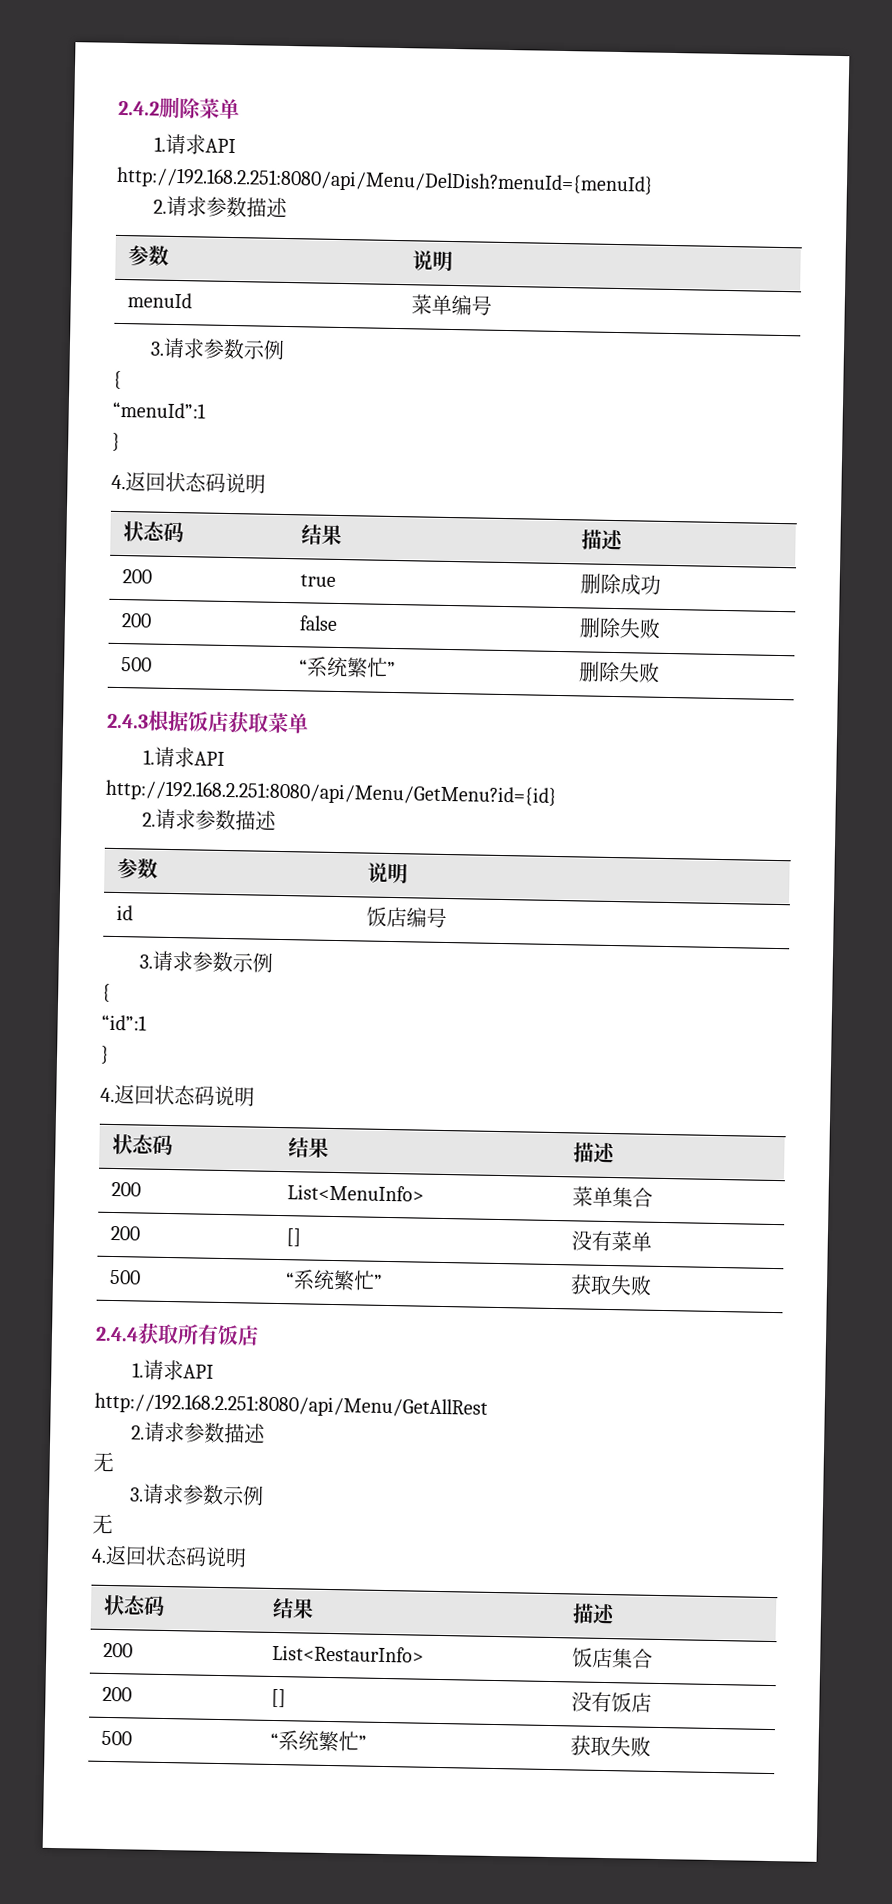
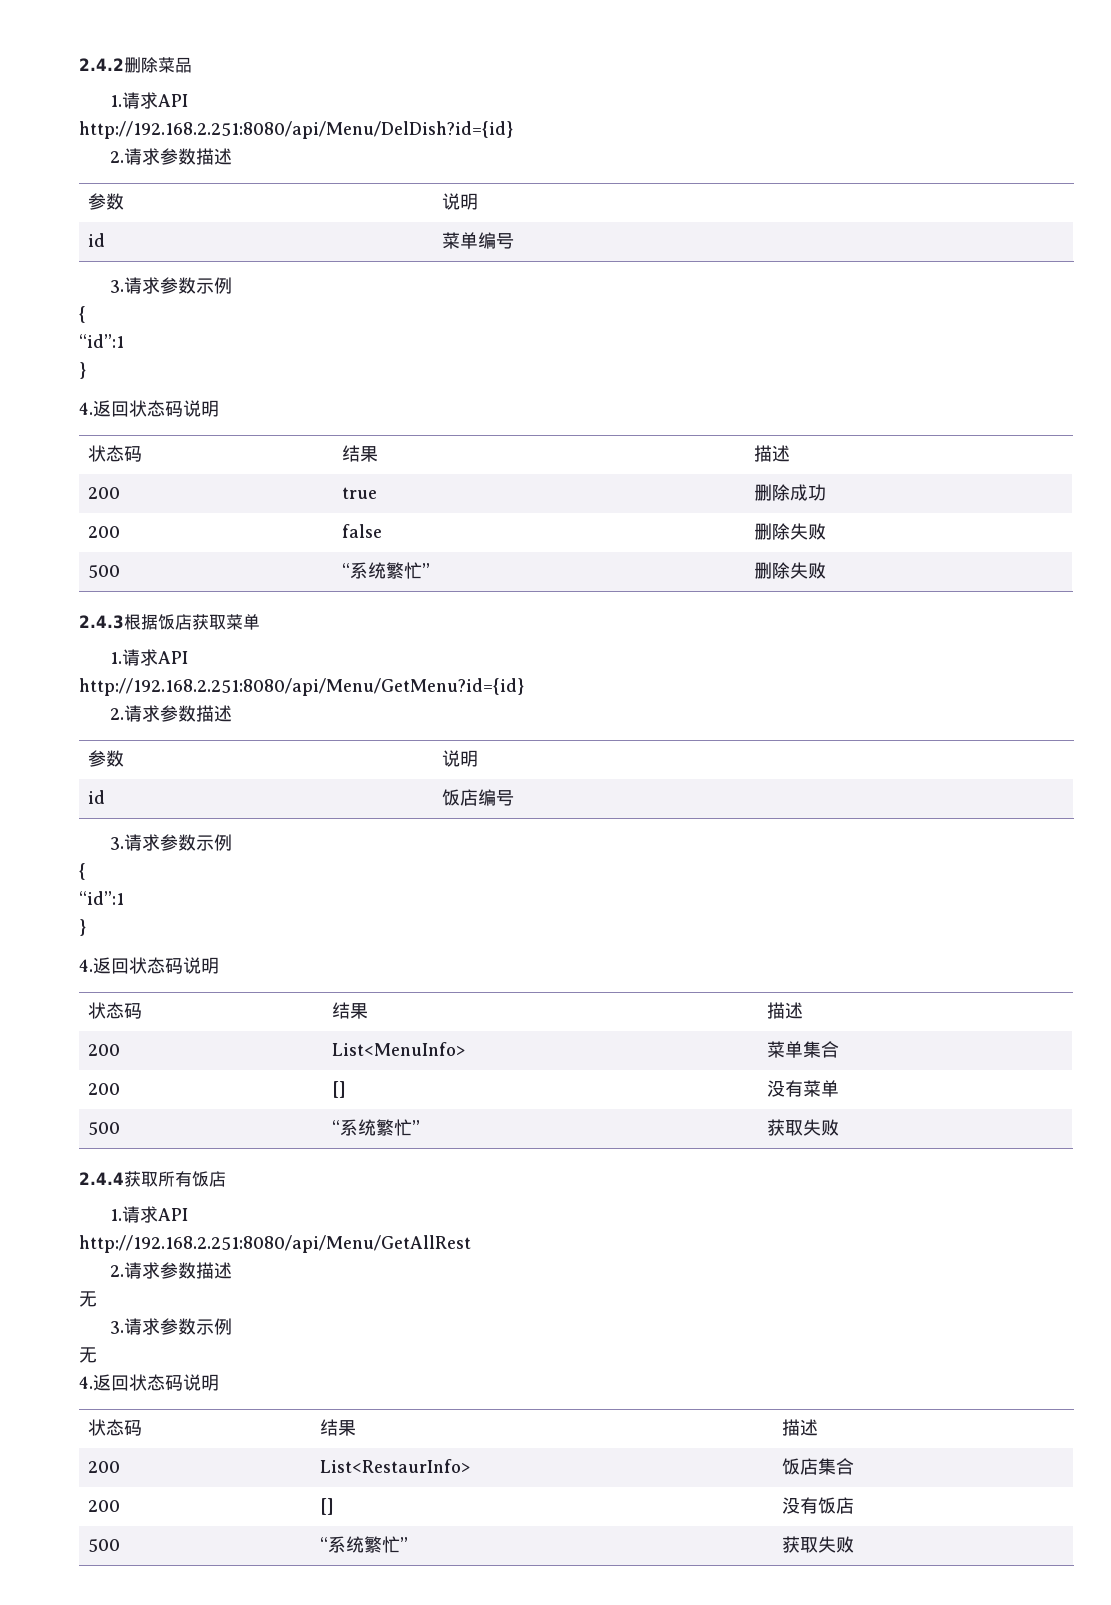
- 2.4.2删除菜单
+ 2.4.2删除菜品
  1.请求API
- http://192.168.2.251:8080/api/Menu/DelDish?menuId={menuId}
+ http://192.168.2.251:8080/api/Menu/DelDish?id={id}
  2.请求参数描述
  参数 | 说明
- menuId | 菜单编号
+ id | 菜单编号
  3.请求参数示例
  {
- “menuId”:1
+ “id”:1

